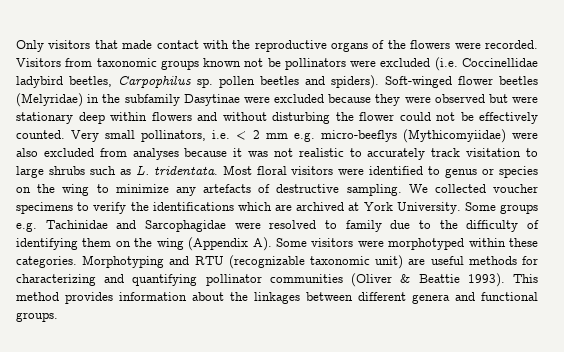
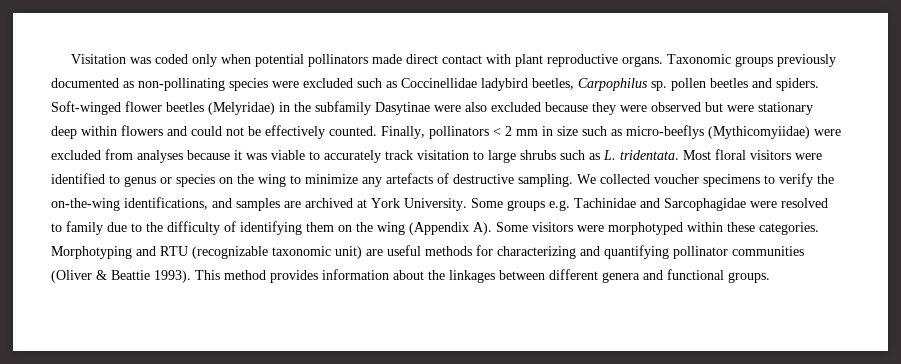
- Only visitors that made contact with the reproductive organs of the flowers were recorded. Visitors from taxonomic groups known not be pollinators were excluded (i.e. Coccinellidae ladybird beetles, Carpophilus sp. pollen beetles and spiders).
+ Visitation was coded only when potential pollinators made direct contact with plant reproductive organs. Taxonomic groups previously documented as non-pollinating species were excluded such as Coccinellidae ladybird beetles, Carpophilus sp. pollen beetles and spiders.
- Soft-winged flower beetles (Melyridae) in the subfamily Dasytinae were excluded because they were observed but were stationary deep within flowers and without disturbing the flower could not be effectively counted.
+ Soft-winged flower beetles (Melyridae) in the subfamily Dasytinae were also excluded because they were observed but were stationary deep within flowers and could not be effectively counted.
- Very small pollinators, i.e. < 2 mm e.g. micro-beeflys (Mythicomyiidae) were also excluded from analyses because it was not realistic to accurately track visitation to large shrubs such as L. tridentata.
+ Finally, pollinators < 2 mm in size such as micro-beeflys (Mythicomyiidae) were excluded from analyses because it was viable to accurately track visitation to large shrubs such as L. tridentata.
- We collected voucher specimens to verify the identifications which are archived at York University.
+ We collected voucher specimens to verify the on-the-wing identifications, and samples are archived at York University.

